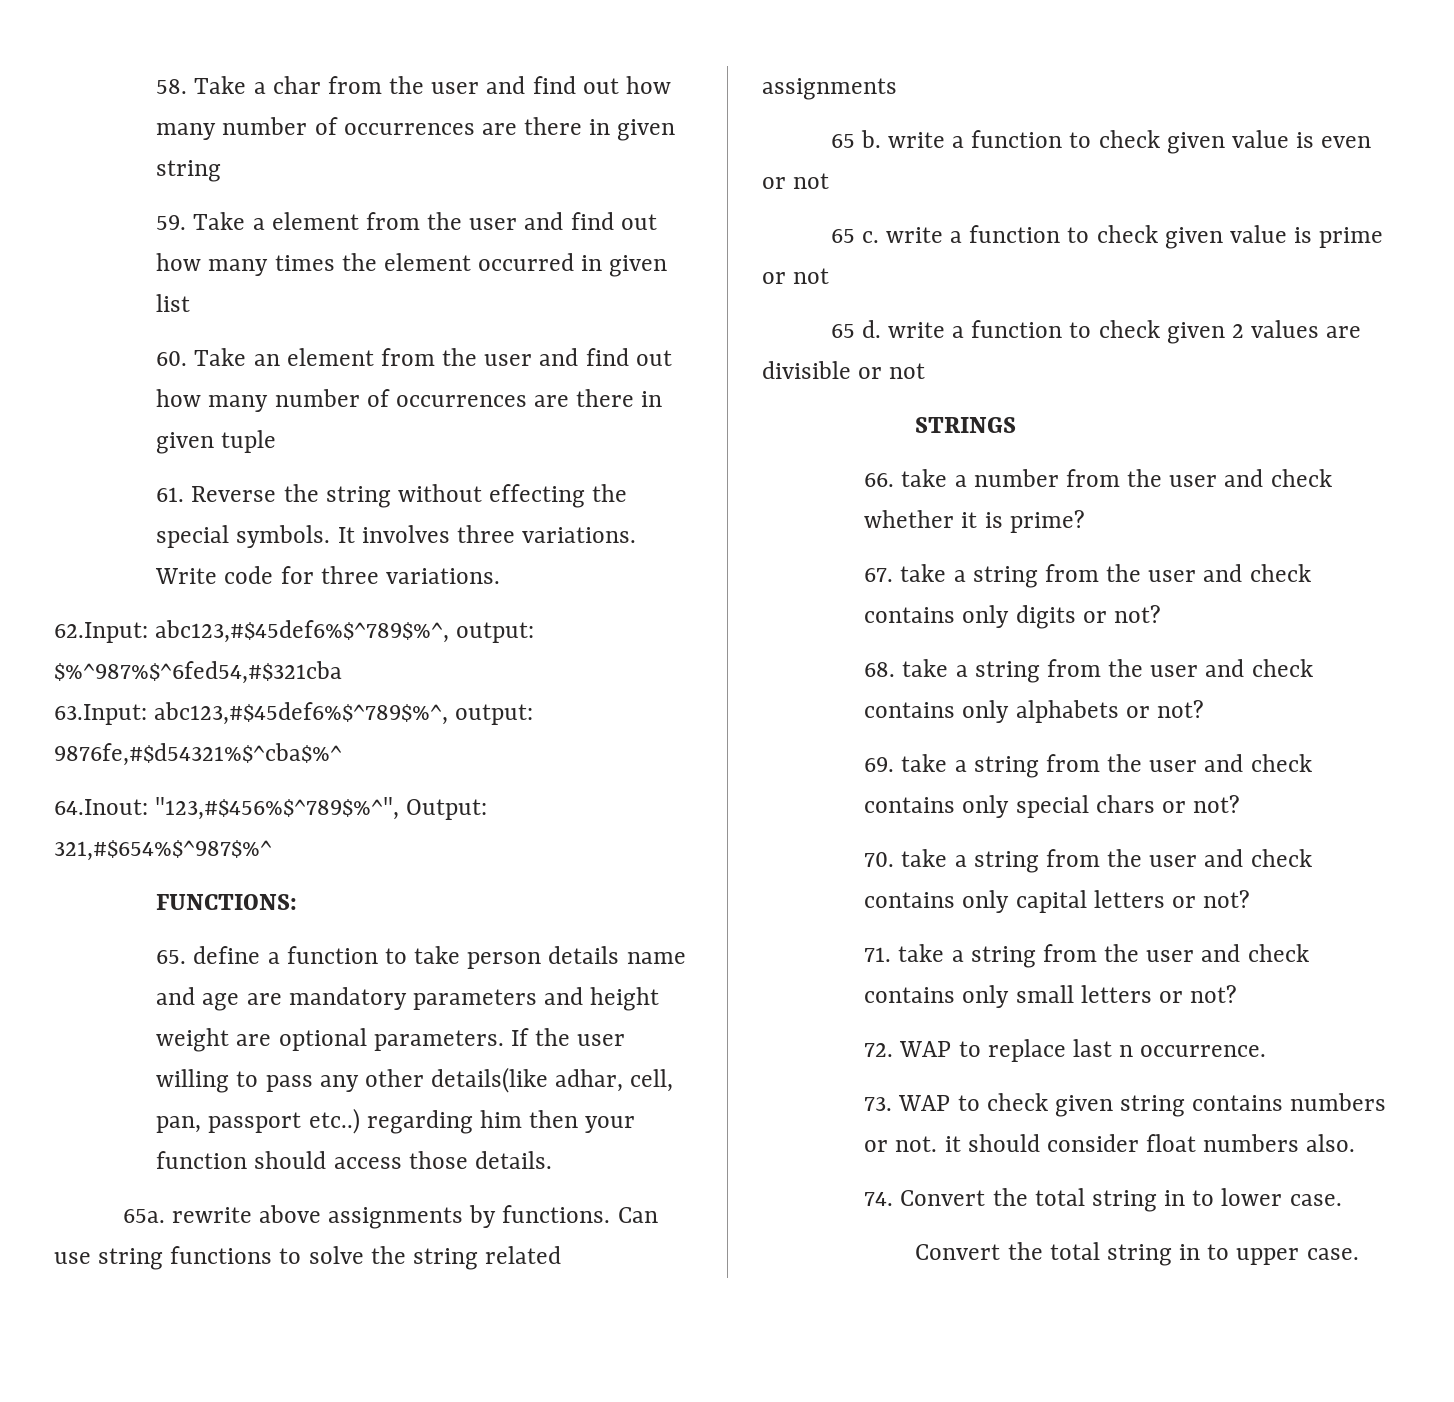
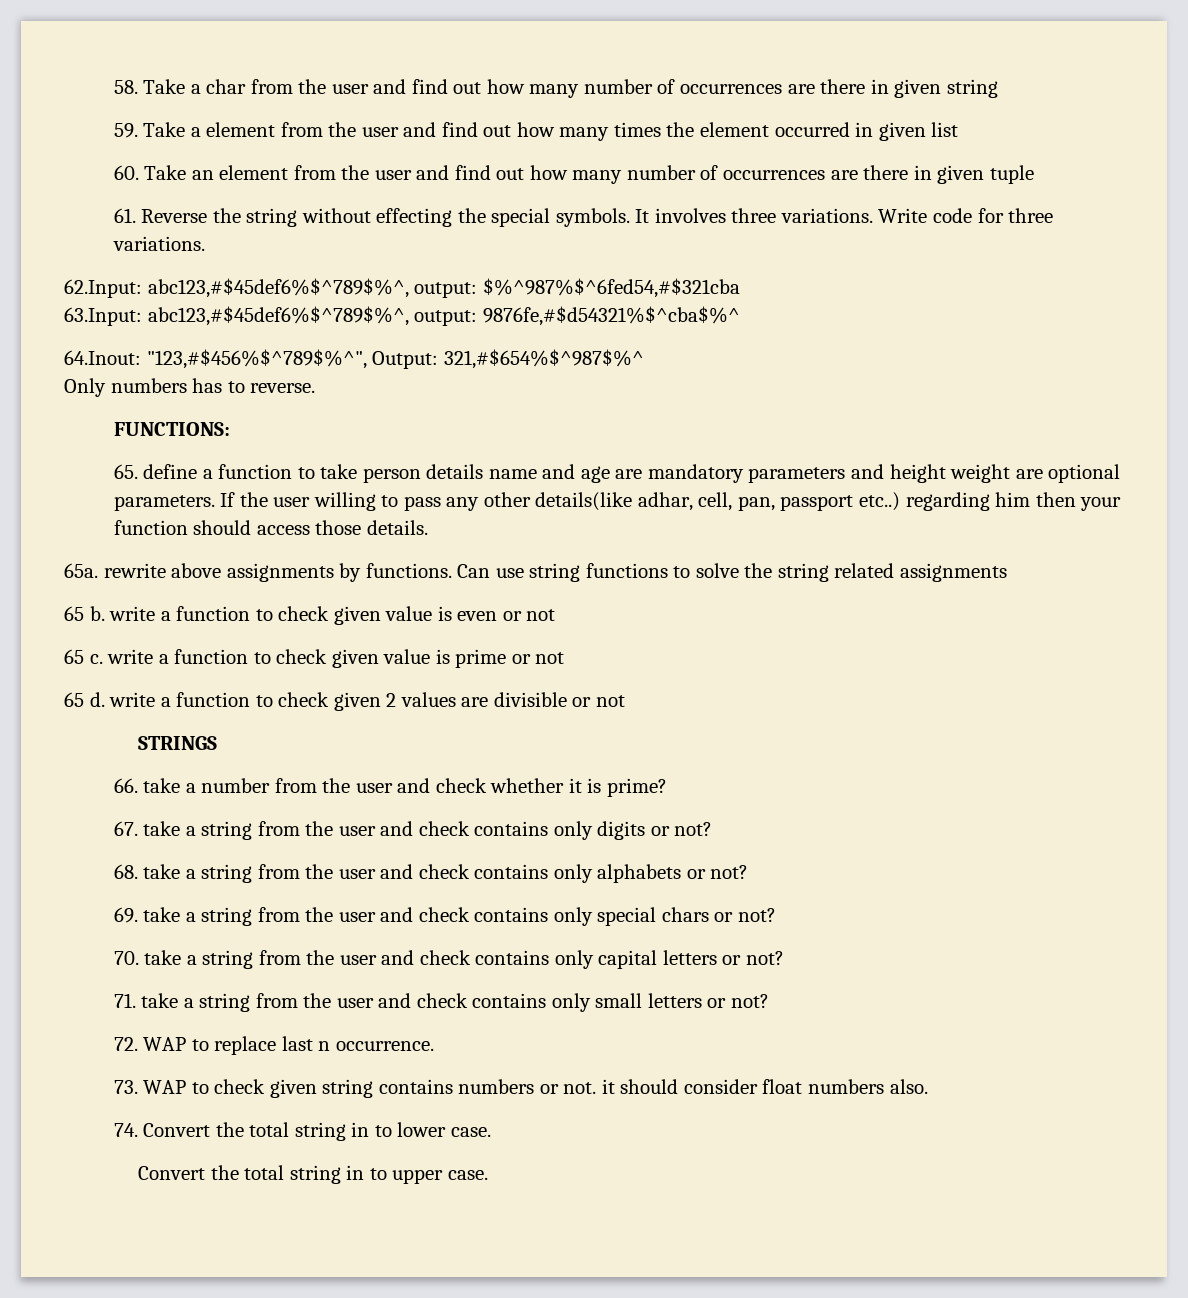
+ Only numbers has to reverse.

